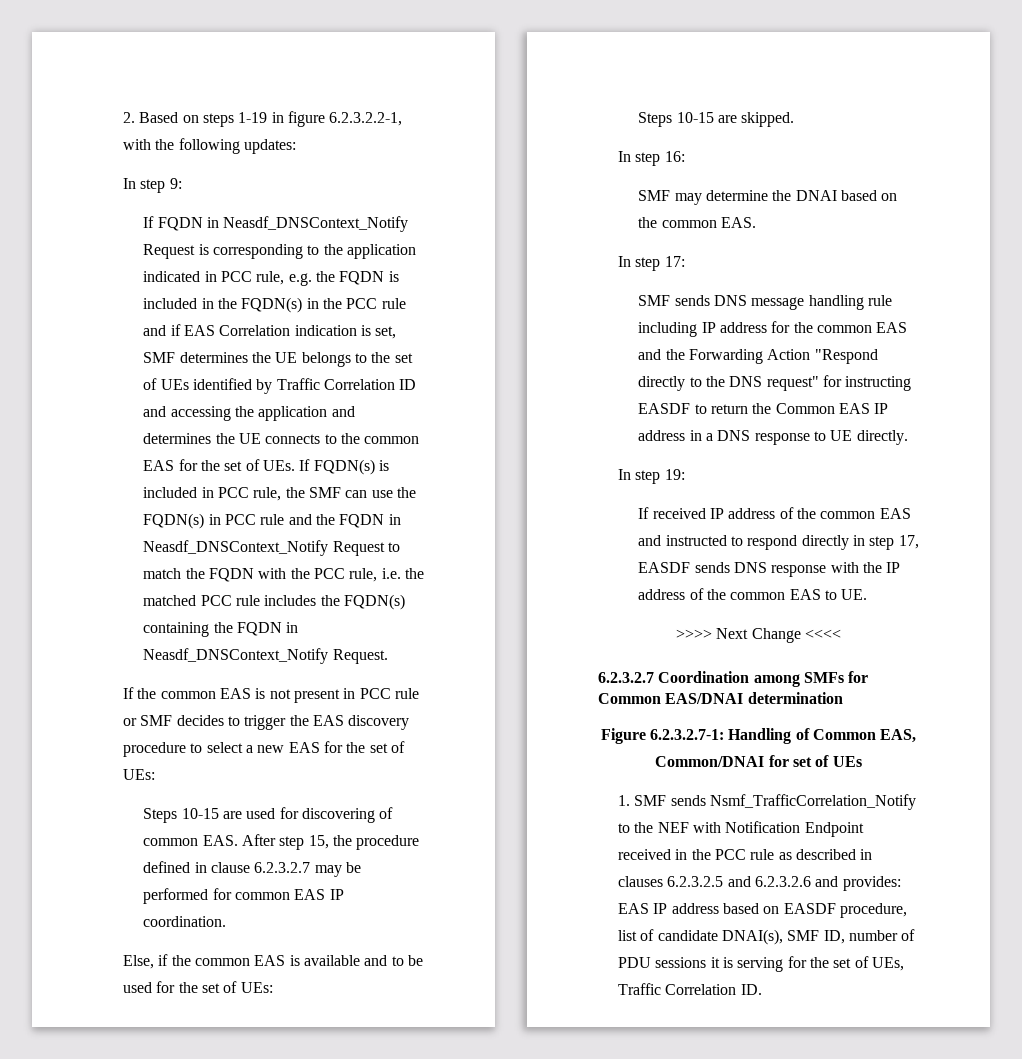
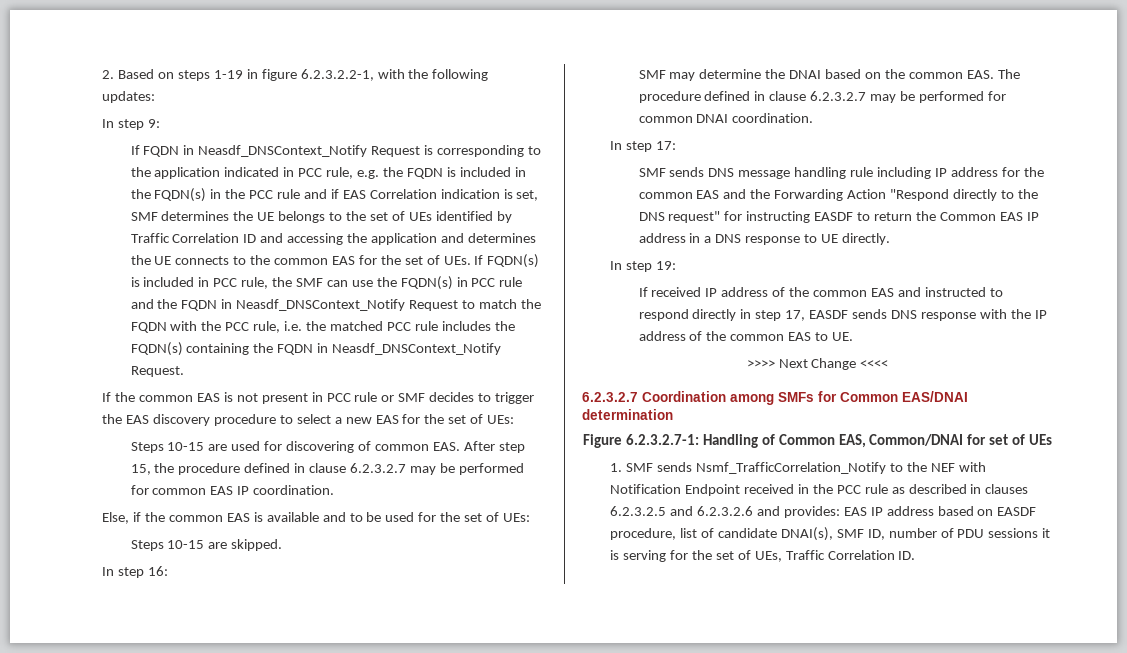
- SMF may determine the DNAI based on the common EAS.
+ SMF may determine the DNAI based on the common EAS. The procedure defined in clause 6.2.3.2.7 may be performed for common DNAI coordination.

